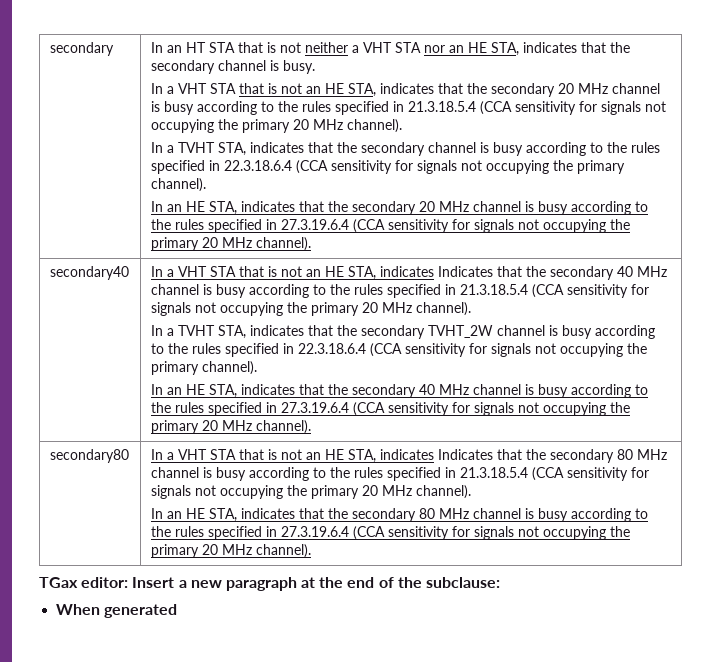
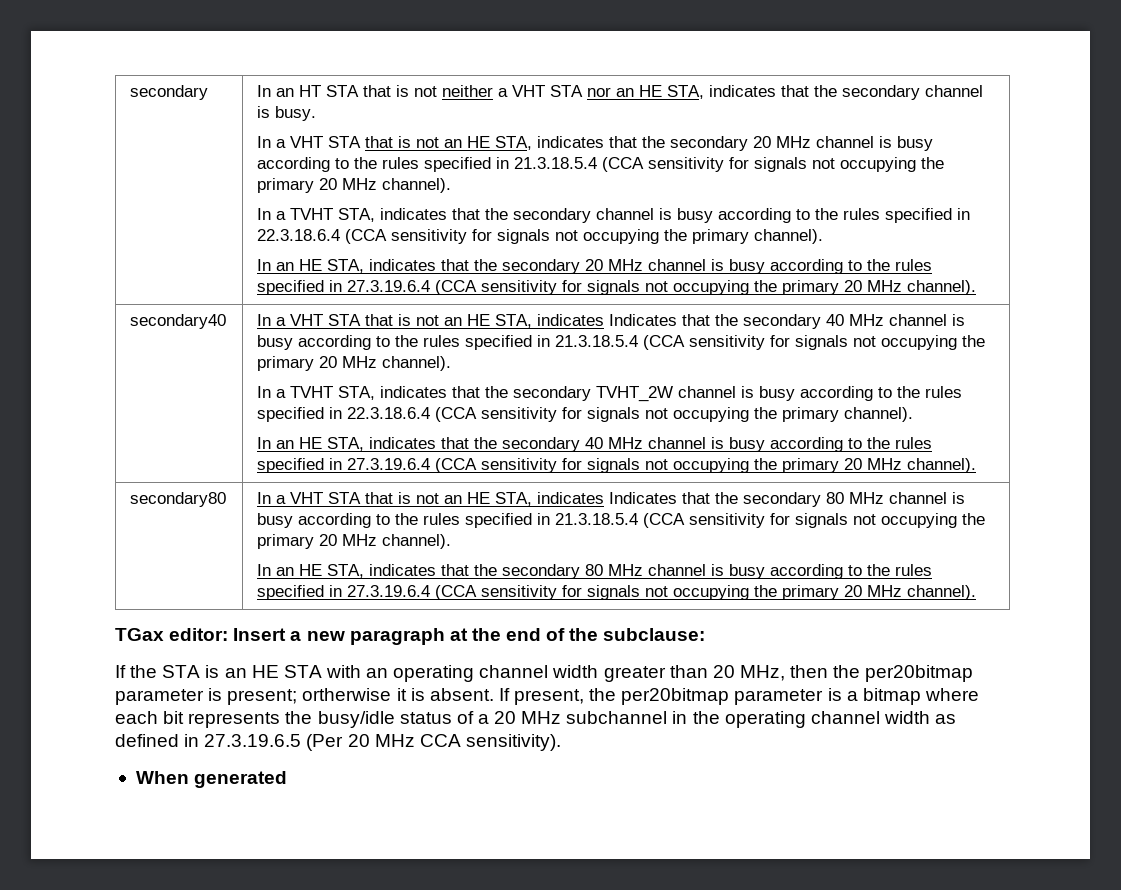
+ If the STA is an HE STA with an operating channel width greater than 20 MHz, then the per20bitmap parameter is present; ortherwise it is absent. If present, the per20bitmap parameter is a bitmap where each bit represents the busy/idle status of a 20 MHz subchannel in the operating channel width as defined in 27.3.19.6.5 (Per 20 MHz CCA sensitivity).

